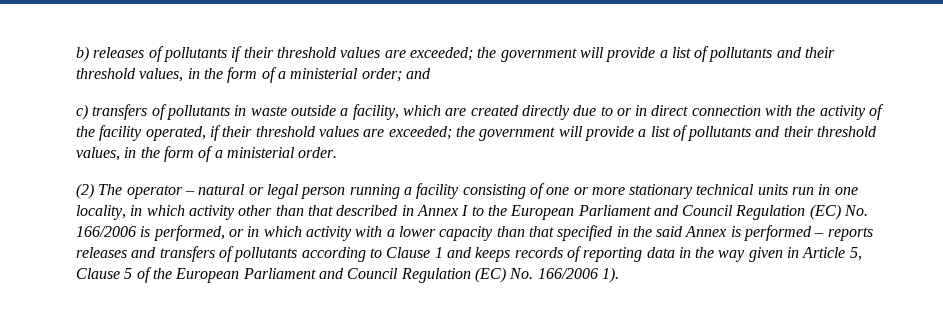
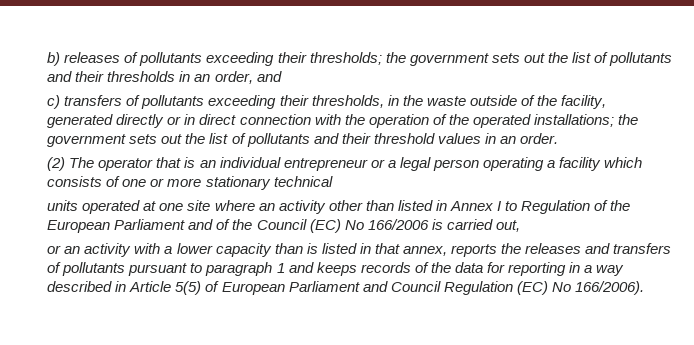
- b) releases of pollutants if their threshold values are exceeded; the government will provide a list of pollutants and their threshold values, in the form of a ministerial order; and
- c) transfers of pollutants in waste outside a facility, which are created directly due to or in direct connection with the activity of the facility operated, if their threshold values are exceeded; the government will provide a list of pollutants and their threshold values, in the form of a ministerial order.
- (2) The operator – natural or legal person running a facility consisting of one or more stationary technical units run in one locality, in which activity other than that described in Annex I to the European Parliament and Council Regulation (EC) No. 166/2006 is performed, or in which activity with a lower capacity than that specified in the said Annex is performed – reports releases and transfers of pollutants according to Clause 1 and keeps records of reporting data in the way given in Article 5, Clause 5 of the European Parliament and Council Regulation (EC) No. 166/2006 1).
+ b) releases of pollutants exceeding their thresholds; the government sets out the list of pollutants and their thresholds in an order, and
+ c) transfers of pollutants exceeding their thresholds, in the waste outside of the facility, generated directly or in direct connection with the operation of the operated installations; the government sets out the list of pollutants and their threshold values in an order.
+ (2) The operator that is an individual entrepreneur or a legal person operating a facility which consists of one or more stationary technical
+ units operated at one site where an activity other than listed in Annex I to Regulation of the European Parliament and of the Council (EC) No 166/2006 is carried out,
+ or an activity with a lower capacity than is listed in that annex, reports the releases and transfers of pollutants pursuant to paragraph 1 and keeps records of the data for reporting in a way described in Article 5(5) of European Parliament and Council Regulation (EC) No 166/2006).

